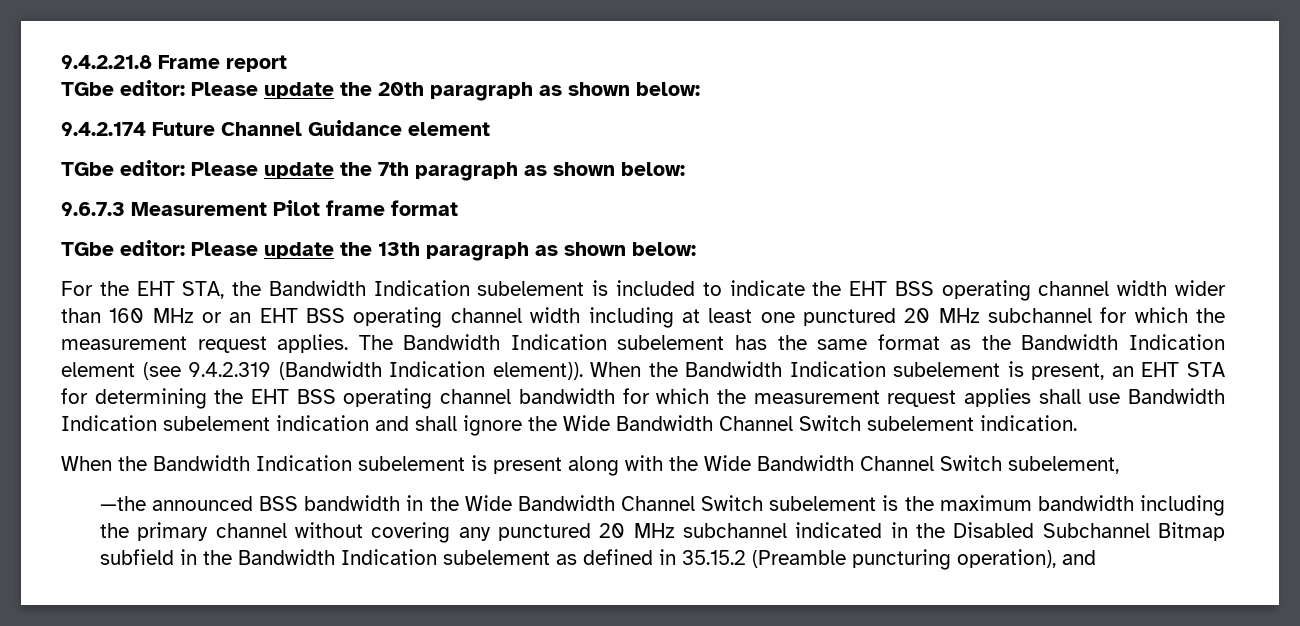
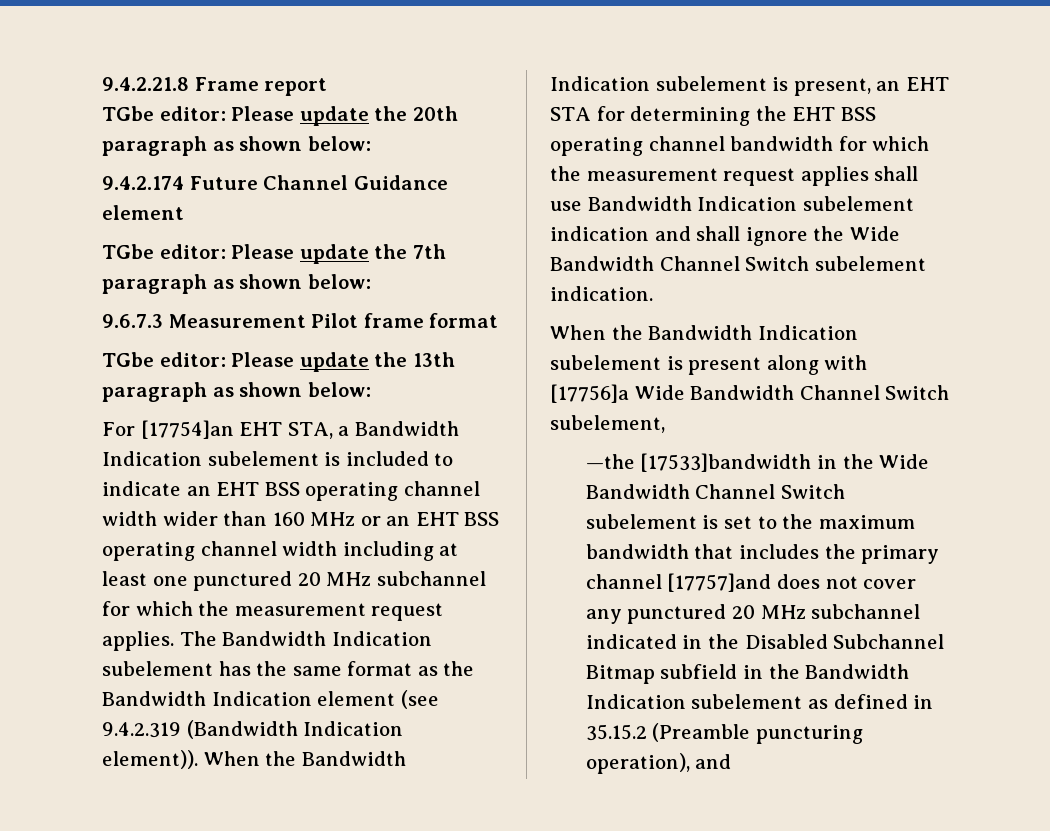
- For the EHT STA, the Bandwidth Indication subelement is included to indicate the EHT BSS operating channel width wider than 160 MHz or an EHT BSS operating channel width including at least one punctured 20 MHz subchannel for which the measurement request applies.
+ For [17754]an EHT STA, a Bandwidth Indication subelement is included to indicate an EHT BSS operating channel width wider than 160 MHz or an EHT BSS operating channel width including at least one punctured 20 MHz subchannel for which the measurement request applies.
- When the Bandwidth Indication subelement is present along with the Wide Bandwidth Channel Switch subelement,
+ When the Bandwidth Indication subelement is present along with [17756]a Wide Bandwidth Channel Switch subelement,
- —the announced BSS bandwidth in the Wide Bandwidth Channel Switch subelement is the maximum bandwidth including the primary channel without covering any punctured 20 MHz subchannel indicated in the Disabled Subchannel Bitmap subfield in the Bandwidth Indication subelement as defined in 35.15.2 (Preamble puncturing operation), and
+ —the [17533]bandwidth in the Wide Bandwidth Channel Switch subelement is set to the maximum bandwidth that includes the primary channel [17757]and does not cover any punctured 20 MHz subchannel indicated in the Disabled Subchannel Bitmap subfield in the Bandwidth Indication subelement as defined in 35.15.2 (Preamble puncturing operation), and

